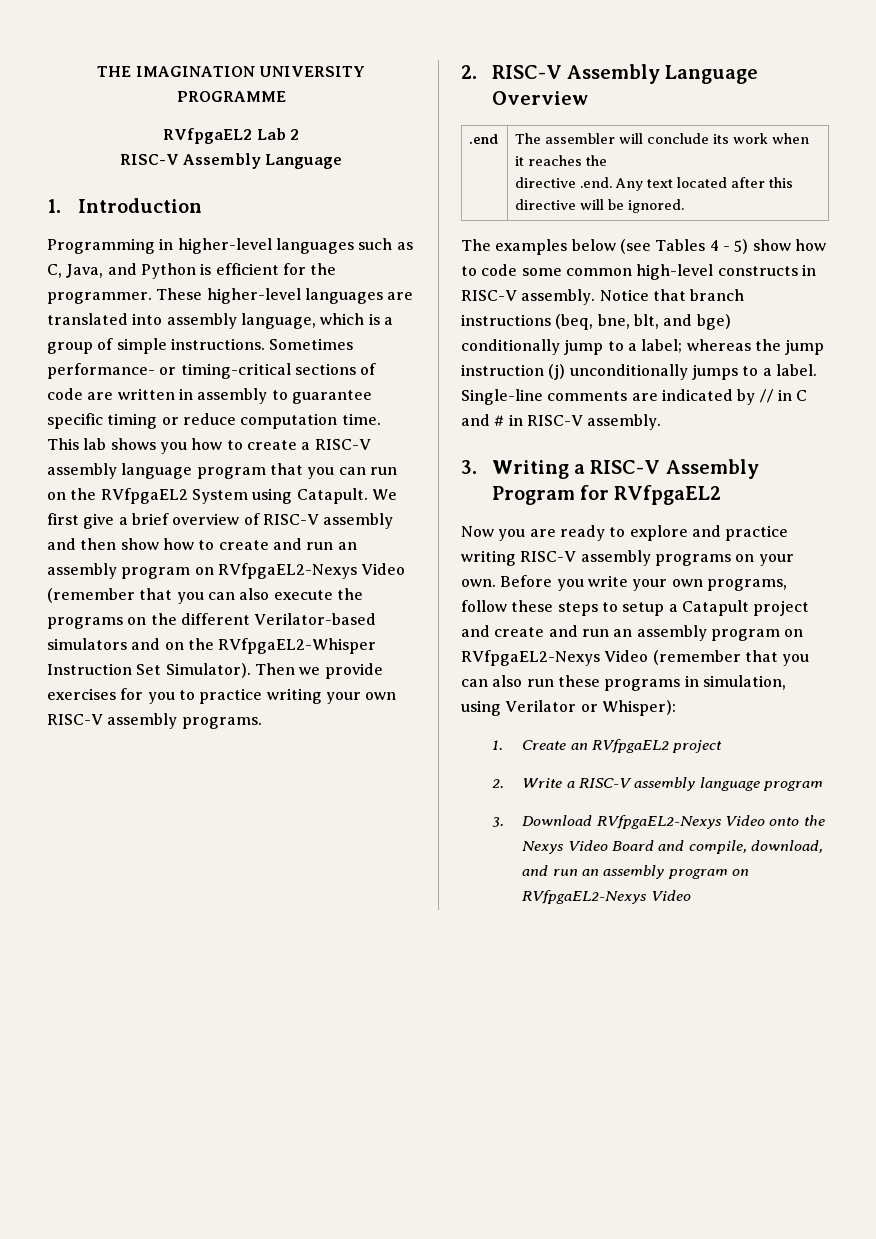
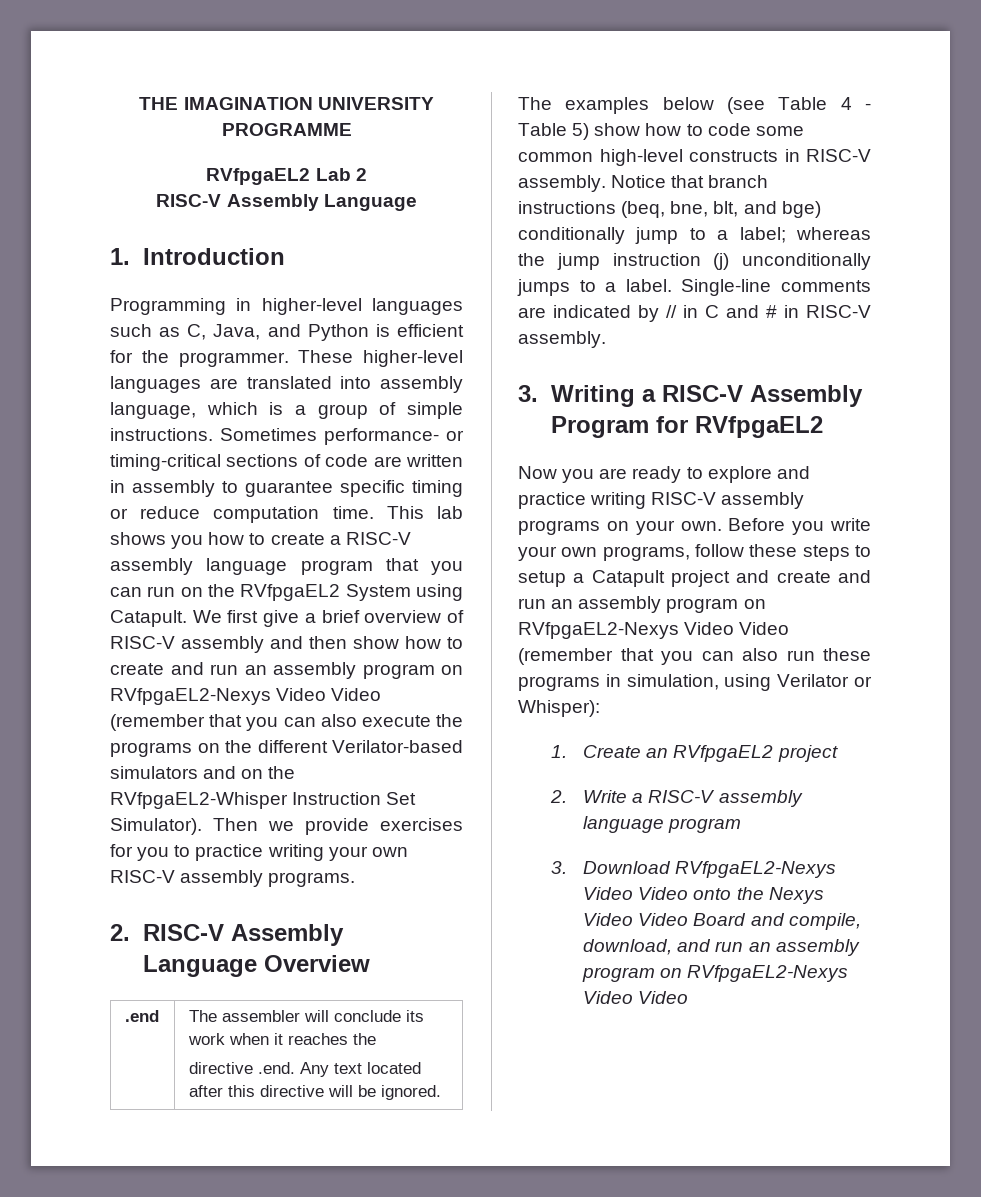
- We first give a brief overview of RISC-V assembly and then show how to create and run an assembly program on RVfpgaEL2-Nexys Video (remember that you can also execute the programs on the different Verilator-based simulators and on the RVfpgaEL2-Whisper Instruction Set Simulator).
+ We first give a brief overview of RISC-V assembly and then show how to create and run an assembly program on RVfpgaEL2-Nexys Video Video (remember that you can also execute the programs on the different Verilator-based simulators and on the RVfpgaEL2-Whisper Instruction Set Simulator).
- The examples below (see Tables 4 - 5) show how to code some common high-level constructs in RISC-V assembly.
+ The examples below (see Table 4 - Table 5) show how to code some common high-level constructs in RISC-V assembly.
- Before you write your own programs, follow these steps to setup a Catapult project and create and run an assembly program on RVfpgaEL2-Nexys Video (remember that you can also run these programs in simulation, using Verilator or Whisper):
+ Before you write your own programs, follow these steps to setup a Catapult project and create and run an assembly program on RVfpgaEL2-Nexys Video Video (remember that you can also run these programs in simulation, using Verilator or Whisper):
- 3. Download RVfpgaEL2-Nexys Video onto the Nexys Video Board and compile, download, and run an assembly program on RVfpgaEL2-Nexys Video
+ 3. Download RVfpgaEL2-Nexys Video Video onto the Nexys Video Video Board and compile, download, and run an assembly program on RVfpgaEL2-Nexys Video Video

